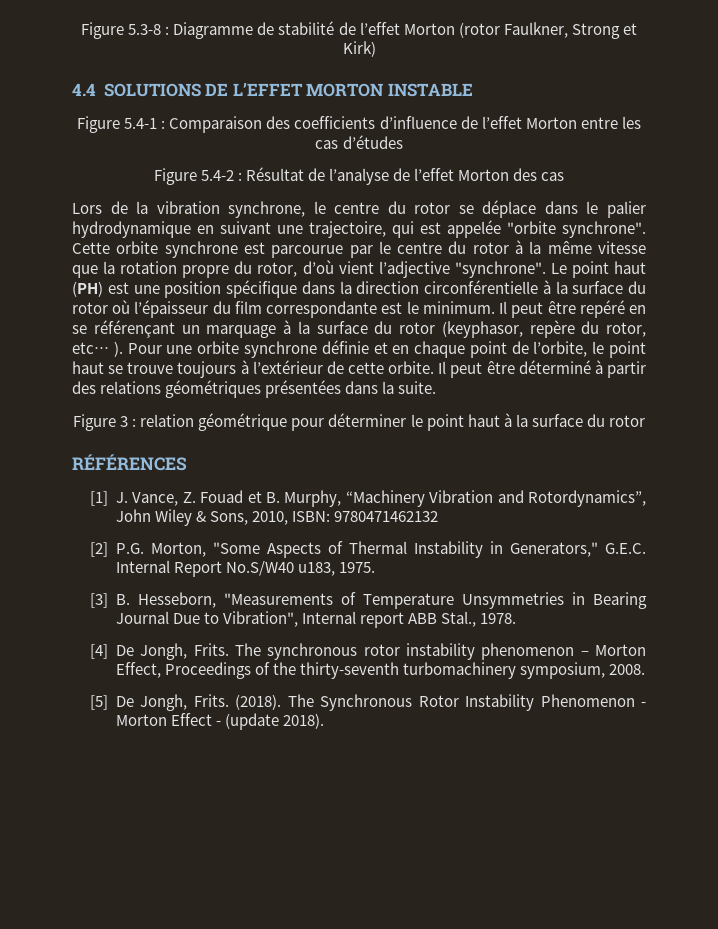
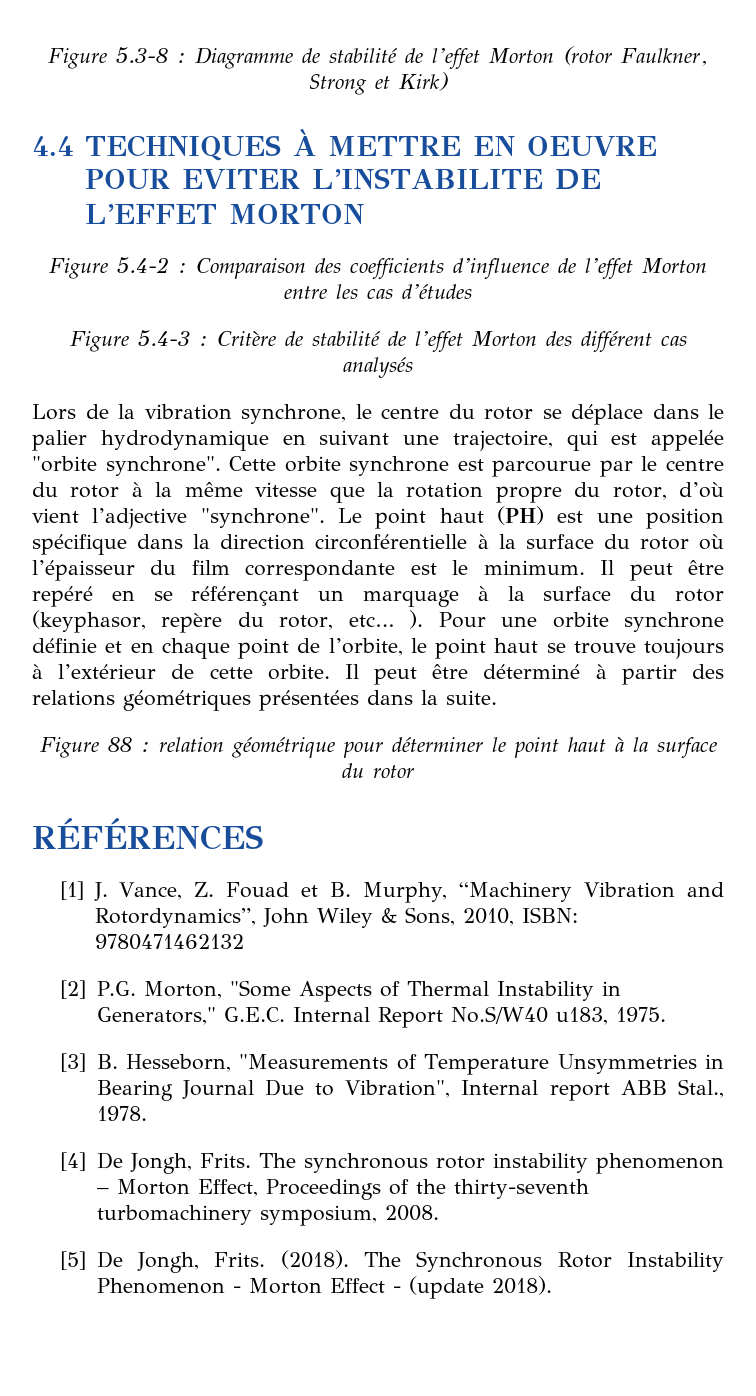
- 4.4 SOLUTIONS DE L’EFFET MORTON INSTABLE
- Figure 5.4-1 : Comparaison des coefficients d’influence de l’effet Morton entre les cas d’études
+ 4.4 TECHNIQUES À METTRE EN OEUVRE POUR EVITER L’INSTABILITE DE L’EFFET MORTON
+ Figure 5.4-2 : Comparaison des coefficients d’influence de l’effet Morton entre les cas d’études
- Figure 5.4-2 : Résultat de l’analyse de l’effet Morton des cas
+ Figure 5.4-3 : Critère de stabilité de l’effet Morton des différent cas analysés
- Figure 3 : relation géométrique pour déterminer le point haut à la surface du rotor
+ Figure 88 : relation géométrique pour déterminer le point haut à la surface du rotor

